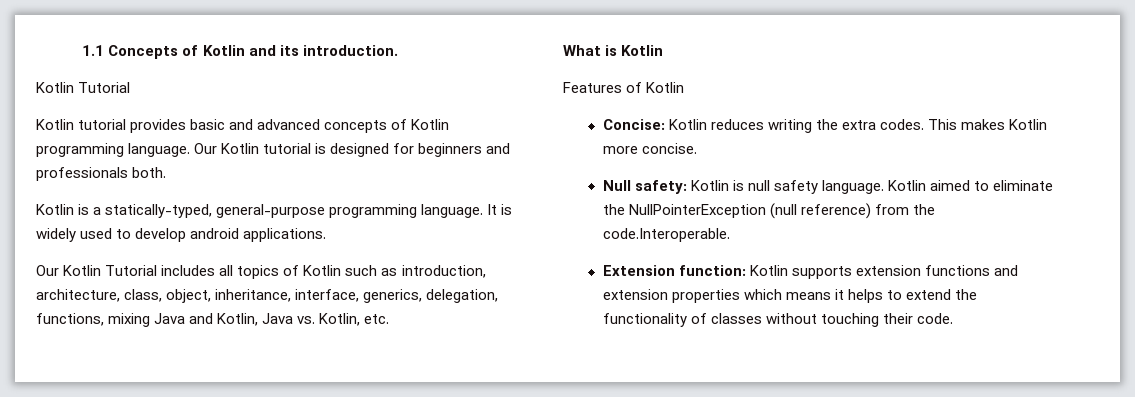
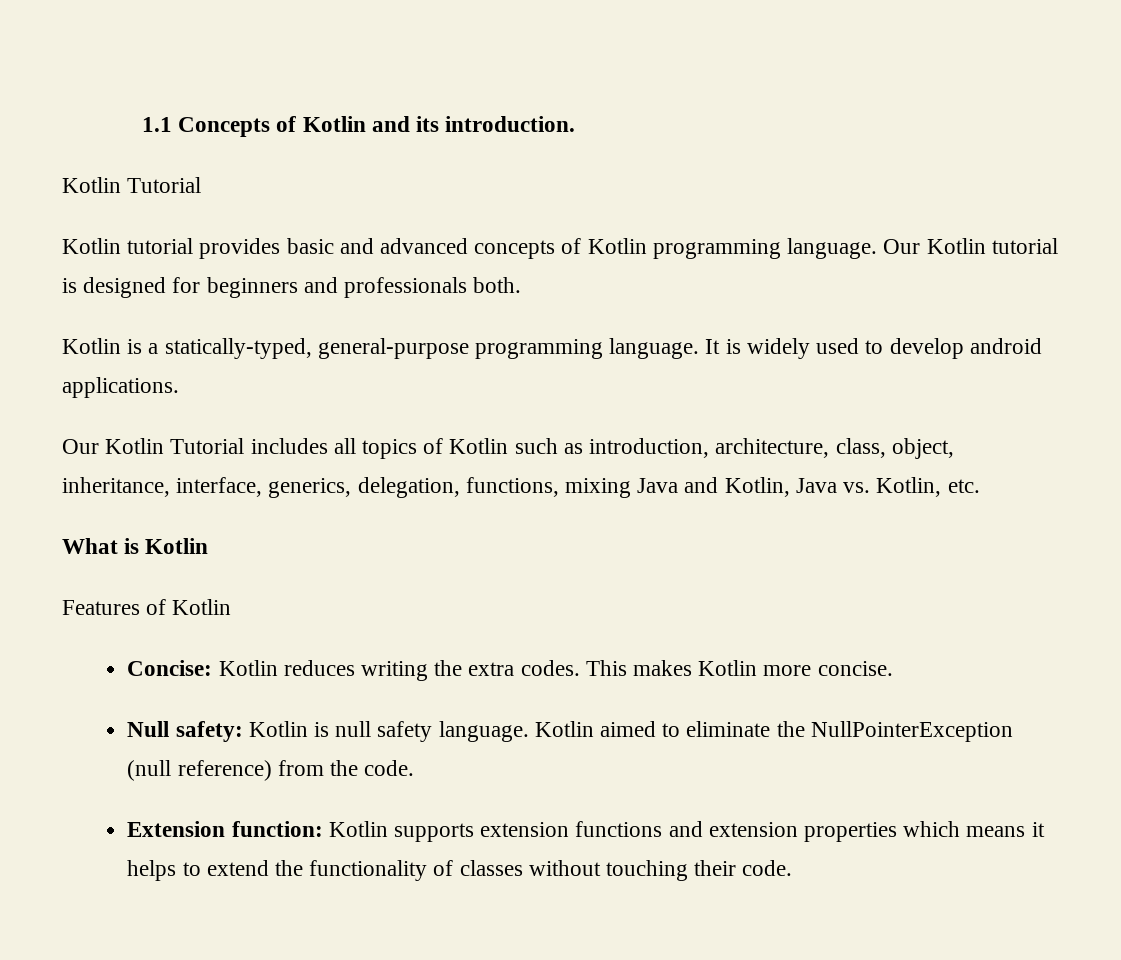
- Kotlin aimed to eliminate the NullPointerException (null reference) from the code.Interoperable.
+ Kotlin aimed to eliminate the NullPointerException (null reference) from the code.

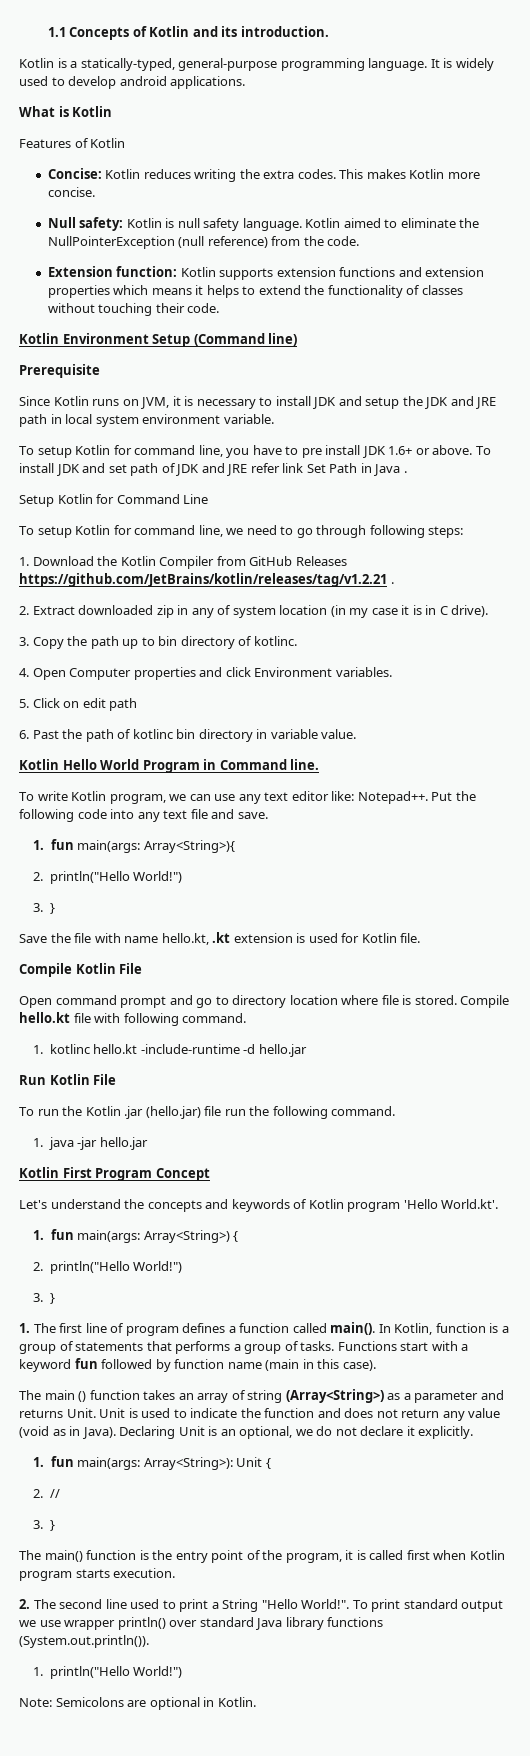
  1.1 Concepts of Kotlin and its introduction.
- Kotlin Tutorial
- Kotlin tutorial provides basic and advanced concepts of Kotlin programming language. Our Kotlin tutorial is designed for beginners and professionals both.
- Our Kotlin Tutorial includes all topics of Kotlin such as introduction, architecture, class, object, inheritance, interface, generics, delegation, functions, mixing Java and Kotlin, Java vs. Kotlin, etc.
+ Kotlin Environment Setup (Command line)
+ Prerequisite
+ Since Kotlin runs on JVM, it is necessary to install JDK and setup the JDK and JRE path in local system environment variable.
+ To setup Kotlin for command line, you have to pre install JDK 1.6+ or above. To install JDK and set path of JDK and JRE refer link Set Path in Java .
+ Setup Kotlin for Command Line
+ To setup Kotlin for command line, we need to go through following steps:
+ 1. Download the Kotlin Compiler from GitHub Releases https://github.com/JetBrains/kotlin/releases/tag/v1.2.21 .
+ 2. Extract downloaded zip in any of system location (in my case it is in C drive).
+ 3. Copy the path up to bin directory of kotlinc.
+ 4. Open Computer properties and click Environment variables.
+ 5. Click on edit path
+ 6. Past the path of kotlinc bin directory in variable value.
+ Kotlin Hello World Program in Command line.
+ To write Kotlin program, we can use any text editor like: Notepad++. Put the following code into any text file and save.
+ 1. fun main(args: Array<String>){
+ 2. println("Hello World!")
+ 3. }
+ Save the file with name hello.kt, .kt extension is used for Kotlin file.
+ Compile Kotlin File
+ Open command prompt and go to directory location where file is stored. Compile hello.kt file with following command.
+ 1. kotlinc hello.kt -include-runtime -d hello.jar
+ Run Kotlin File
+ To run the Kotlin .jar (hello.jar) file run the following command.
+ 1. java -jar hello.jar
+ Kotlin First Program Concept
+ Let's understand the concepts and keywords of Kotlin program 'Hello World.kt'.
+ 1. fun main(args: Array<String>) {
+ 2. println("Hello World!")
+ 3. }
+ 1. The first line of program defines a function called main(). In Kotlin, function is a group of statements that performs a group of tasks. Functions start with a keyword fun followed by function name (main in this case).
+ The main () function takes an array of string (Array<String>) as a parameter and returns Unit. Unit is used to indicate the function and does not return any value (void as in Java). Declaring Unit is an optional, we do not declare it explicitly.
+ 1. fun main(args: Array<String>): Unit {
+ 2. //
+ 3. }
+ The main() function is the entry point of the program, it is called first when Kotlin program starts execution.
+ 2. The second line used to print a String "Hello World!". To print standard output we use wrapper println() over standard Java library functions (System.out.println()).
+ 1. println("Hello World!")
+ Note: Semicolons are optional in Kotlin.

